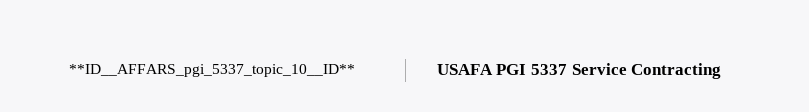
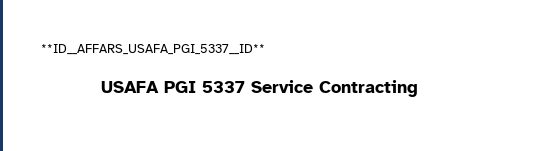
- **ID__AFFARS_pgi_5337_topic_10__ID**
+ **ID__AFFARS_USAFA_PGI_5337__ID**

